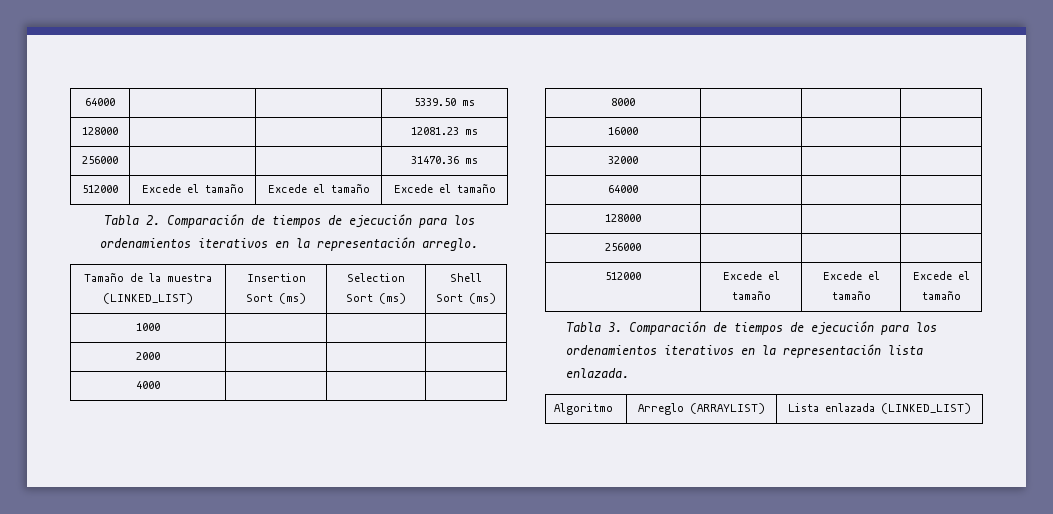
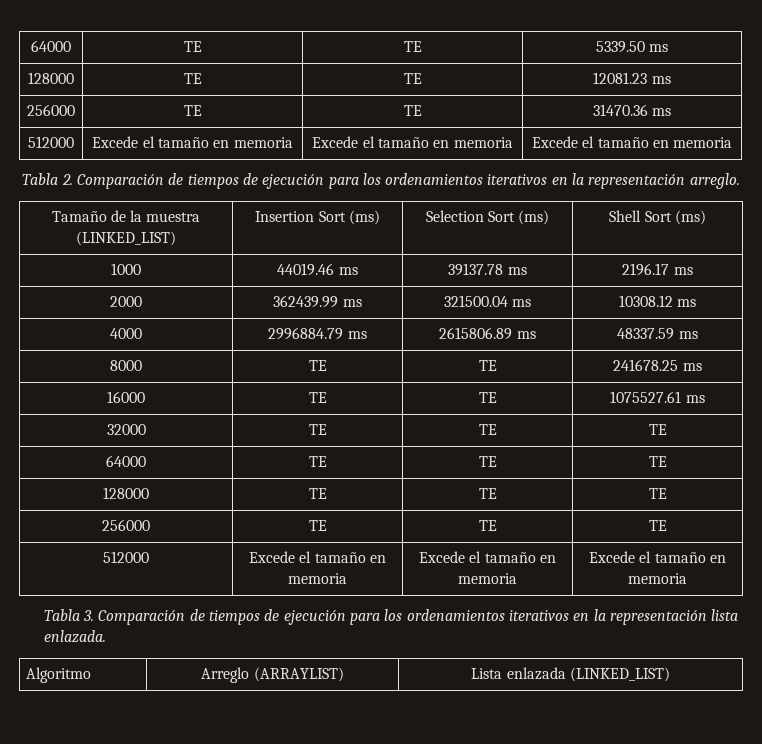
- 64000 | | | 5339.50 ms
+ 64000 | TE | TE | 5339.50 ms
- 128000 | | | 12081.23 ms
+ 128000 | TE | TE | 12081.23 ms
- 256000 | | | 31470.36 ms
- 512000 | Excede el tamaño | Excede el tamaño | Excede el tamaño
+ 256000 | TE | TE | 31470.36 ms
+ 512000 | Excede el tamaño en memoria | Excede el tamaño en memoria | Excede el tamaño en memoria
- 1000 | | |
- 2000 | | |
- 4000 | | |
- 8000 | | |
- 16000 | | |
- 32000 | | |
- 64000 | | |
- 128000 | | |
- 256000 | | |
- 512000 | Excede el tamaño | Excede el tamaño | Excede el tamaño
+ 1000 | 44019.46 ms | 39137.78 ms | 2196.17 ms
+ 2000 | 362439.99 ms | 321500.04 ms | 10308.12 ms
+ 4000 | 2996884.79 ms | 2615806.89 ms | 48337.59 ms
+ 8000 | TE | TE | 241678.25 ms
+ 16000 | TE | TE | 1075527.61 ms
+ 32000 | TE | TE | TE
+ 64000 | TE | TE | TE
+ 128000 | TE | TE | TE
+ 256000 | TE | TE | TE
+ 512000 | Excede el tamaño en memoria | Excede el tamaño en memoria | Excede el tamaño en memoria

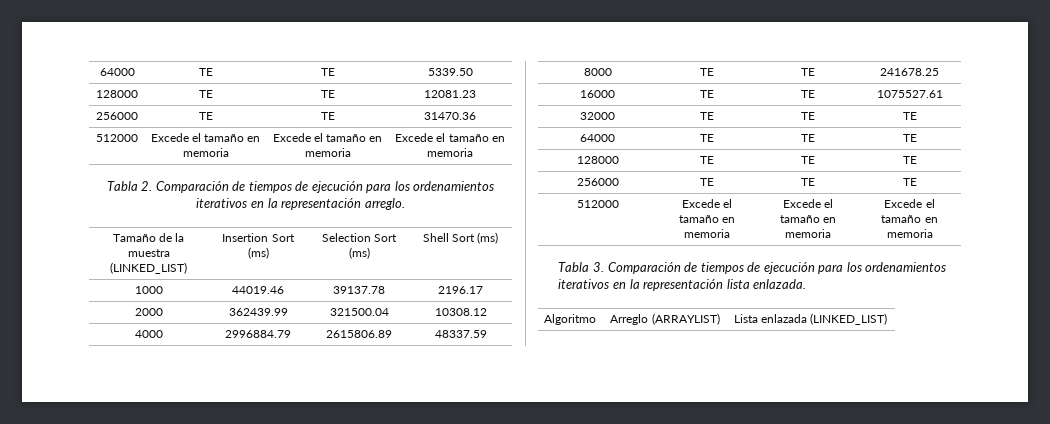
- 64000 | TE | TE | 5339.50 ms
+ 64000 | TE | TE | 5339.50
- 128000 | TE | TE | 12081.23 ms
+ 128000 | TE | TE | 12081.23
- 256000 | TE | TE | 31470.36 ms
+ 256000 | TE | TE | 31470.36
- 1000 | 44019.46 ms | 39137.78 ms | 2196.17 ms
+ 1000 | 44019.46 | 39137.78 | 2196.17
- 2000 | 362439.99 ms | 321500.04 ms | 10308.12 ms
+ 2000 | 362439.99 | 321500.04 | 10308.12
- 4000 | 2996884.79 ms | 2615806.89 ms | 48337.59 ms
+ 4000 | 2996884.79 | 2615806.89 | 48337.59
- 8000 | TE | TE | 241678.25 ms
+ 8000 | TE | TE | 241678.25
- 16000 | TE | TE | 1075527.61 ms
+ 16000 | TE | TE | 1075527.61

